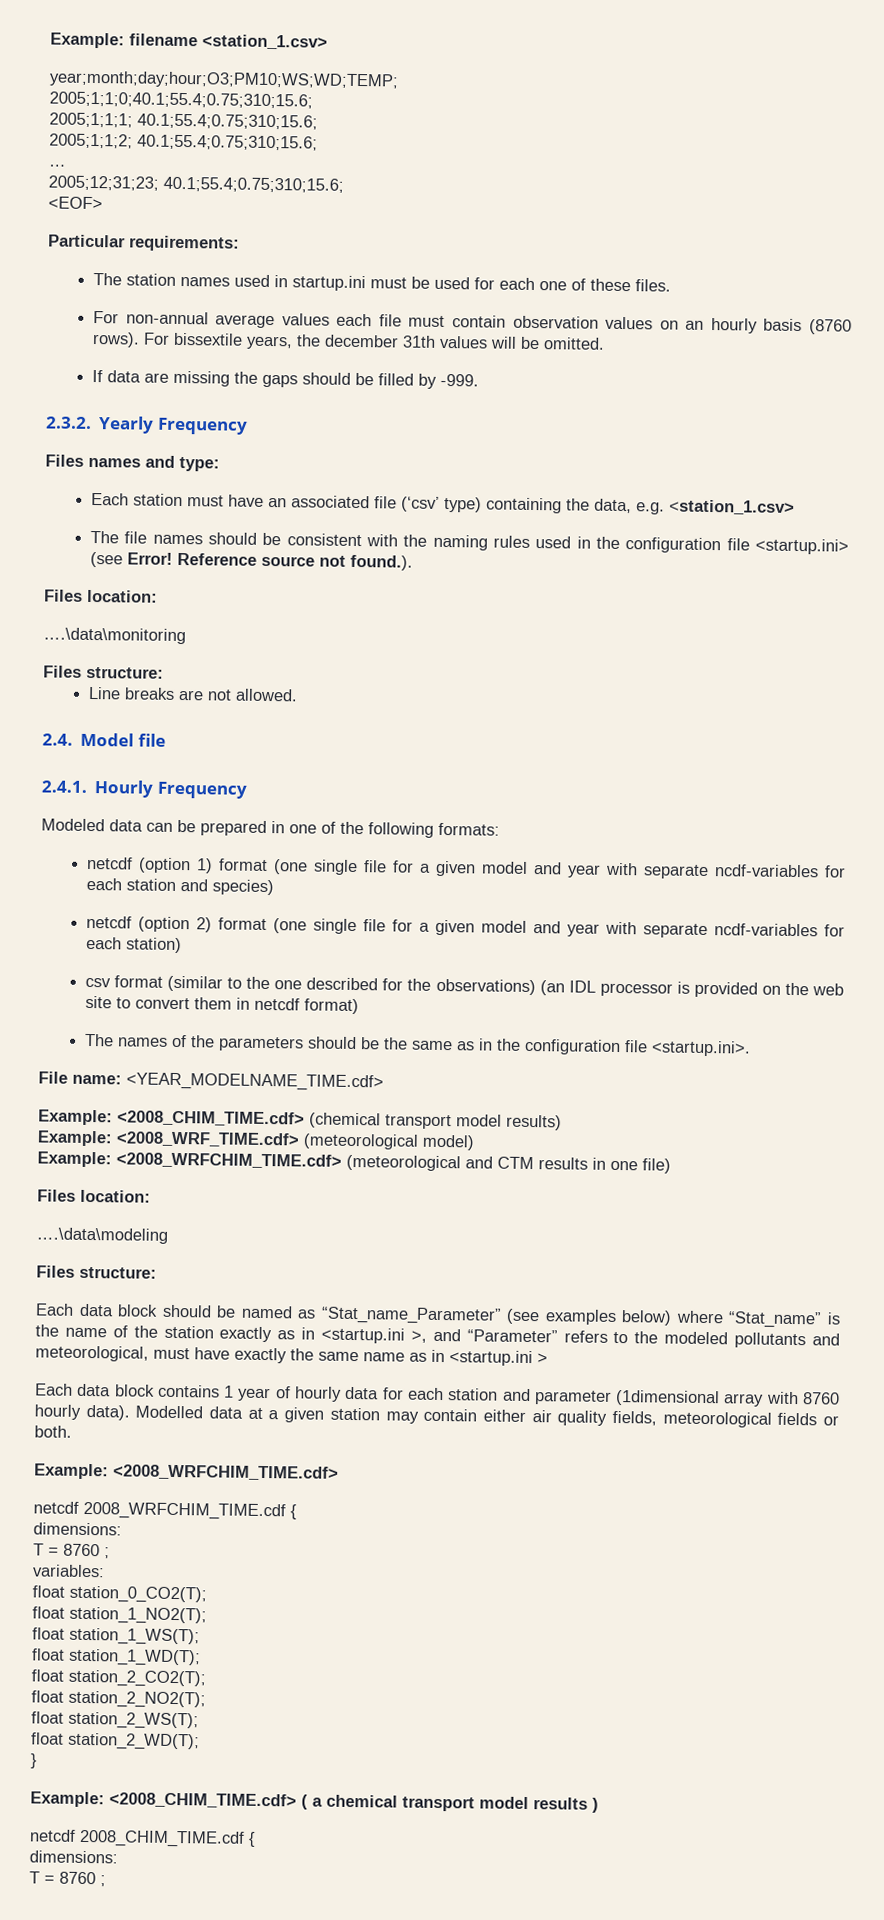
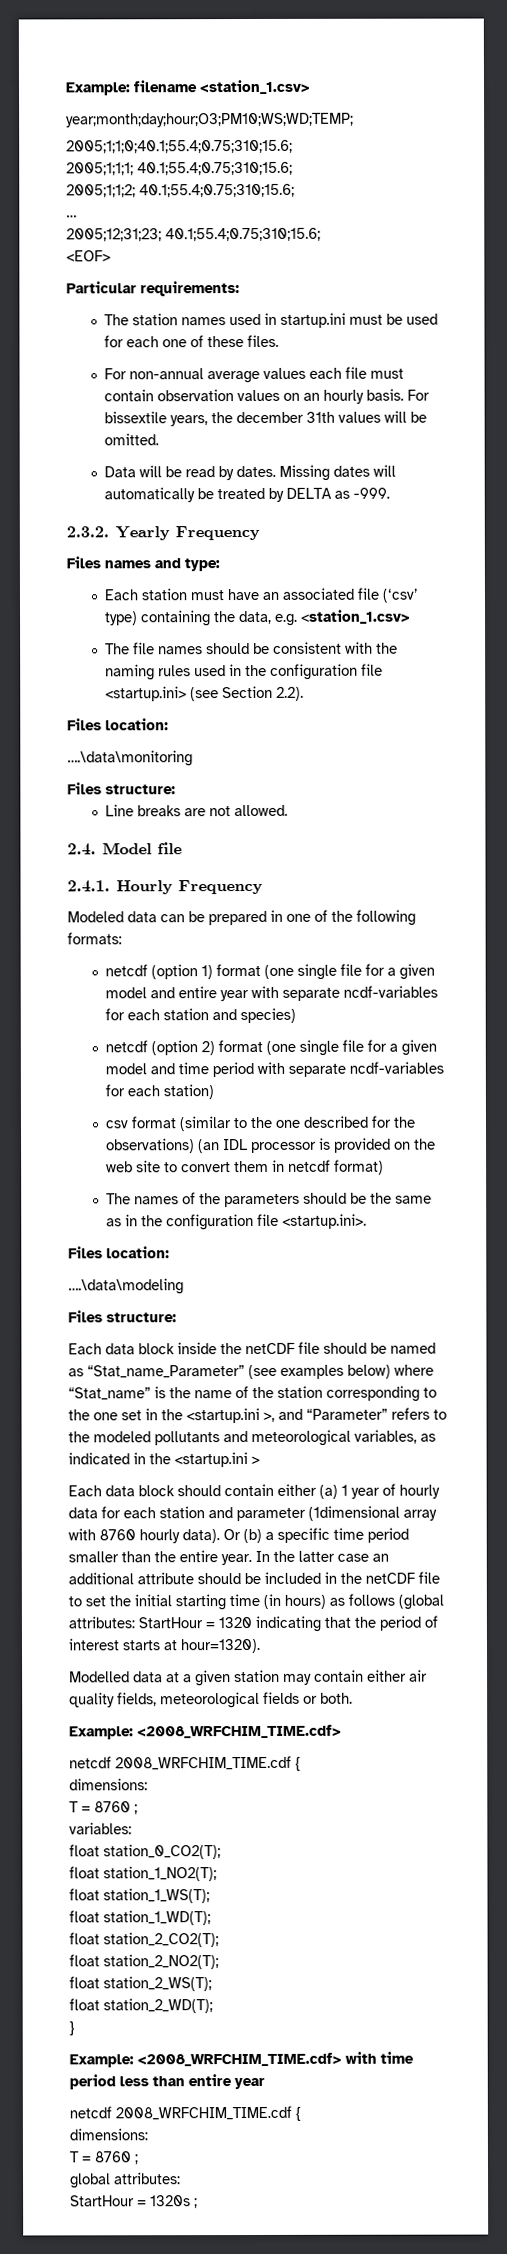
- For non-annual average values each file must contain observation values on an hourly basis (8760 rows).
+ For non-annual average values each file must contain observation values on an hourly basis.
- If data are missing the gaps should be filled by -999.
+ Data will be read by dates. Missing dates will automatically be treated by DELTA as -999.
- The file names should be consistent with the naming rules used in the configuration file <startup.ini> (see Error! Reference source not found.).
+ The file names should be consistent with the naming rules used in the configuration file <startup.ini> (see Section 2.2).
- netcdf (option 1) format (one single file for a given model and year with separate ncdf-variables for each station and species)
+ netcdf (option 1) format (one single file for a given model and entire year with separate ncdf-variables for each station and species)
- netcdf (option 2) format (one single file for a given model and year with separate ncdf-variables for each station)
+ netcdf (option 2) format (one single file for a given model and time period with separate ncdf-variables for each station)
- File name: <YEAR_MODELNAME_TIME.cdf>
- Example: <2008_CHIM_TIME.cdf> (chemical transport model results)
- Example: <2008_WRF_TIME.cdf> (meteorological model)
- Example: <2008_WRFCHIM_TIME.cdf> (meteorological and CTM results in one file)
- Each data block should be named as “Stat_name_Parameter” (see examples below) where “Stat_name” is the name of the station exactly as in <startup.ini >, and “Parameter” refers to the modeled pollutants and meteorological, must have exactly the same name as in <startup.ini >
+ Each data block inside the netCDF file should be named as “Stat_name_Parameter” (see examples below) where “Stat_name” is the name of the station corresponding to the one set in the <startup.ini >, and “Parameter” refers to the modeled pollutants and meteorological variables, as indicated in the <startup.ini >
- Each data block contains 1 year of hourly data for each station and parameter (1dimensional array with 8760 hourly data). Modelled data at a given station may contain either air quality fields, meteorological fields or both.
+ Each data block should contain either (a) 1 year of hourly data for each station and parameter (1dimensional array with 8760 hourly data). Or (b) a specific time period smaller than the entire year. In the latter case an additional attribute should be included in the netCDF file to set the initial starting time (in hours) as follows (global attributes: StartHour = 1320 indicating that the period of interest starts at hour=1320).
+ Modelled data at a given station may contain either air quality fields, meteorological fields or both.
- Example: <2008_CHIM_TIME.cdf> ( a chemical transport model results )
- netcdf 2008_CHIM_TIME.cdf {
+ Example: <2008_WRFCHIM_TIME.cdf> with time period less than entire year
+ netcdf 2008_WRFCHIM_TIME.cdf {
  dimensions:
  T = 8760 ;
+ global attributes:
+ StartHour = 1320s ;

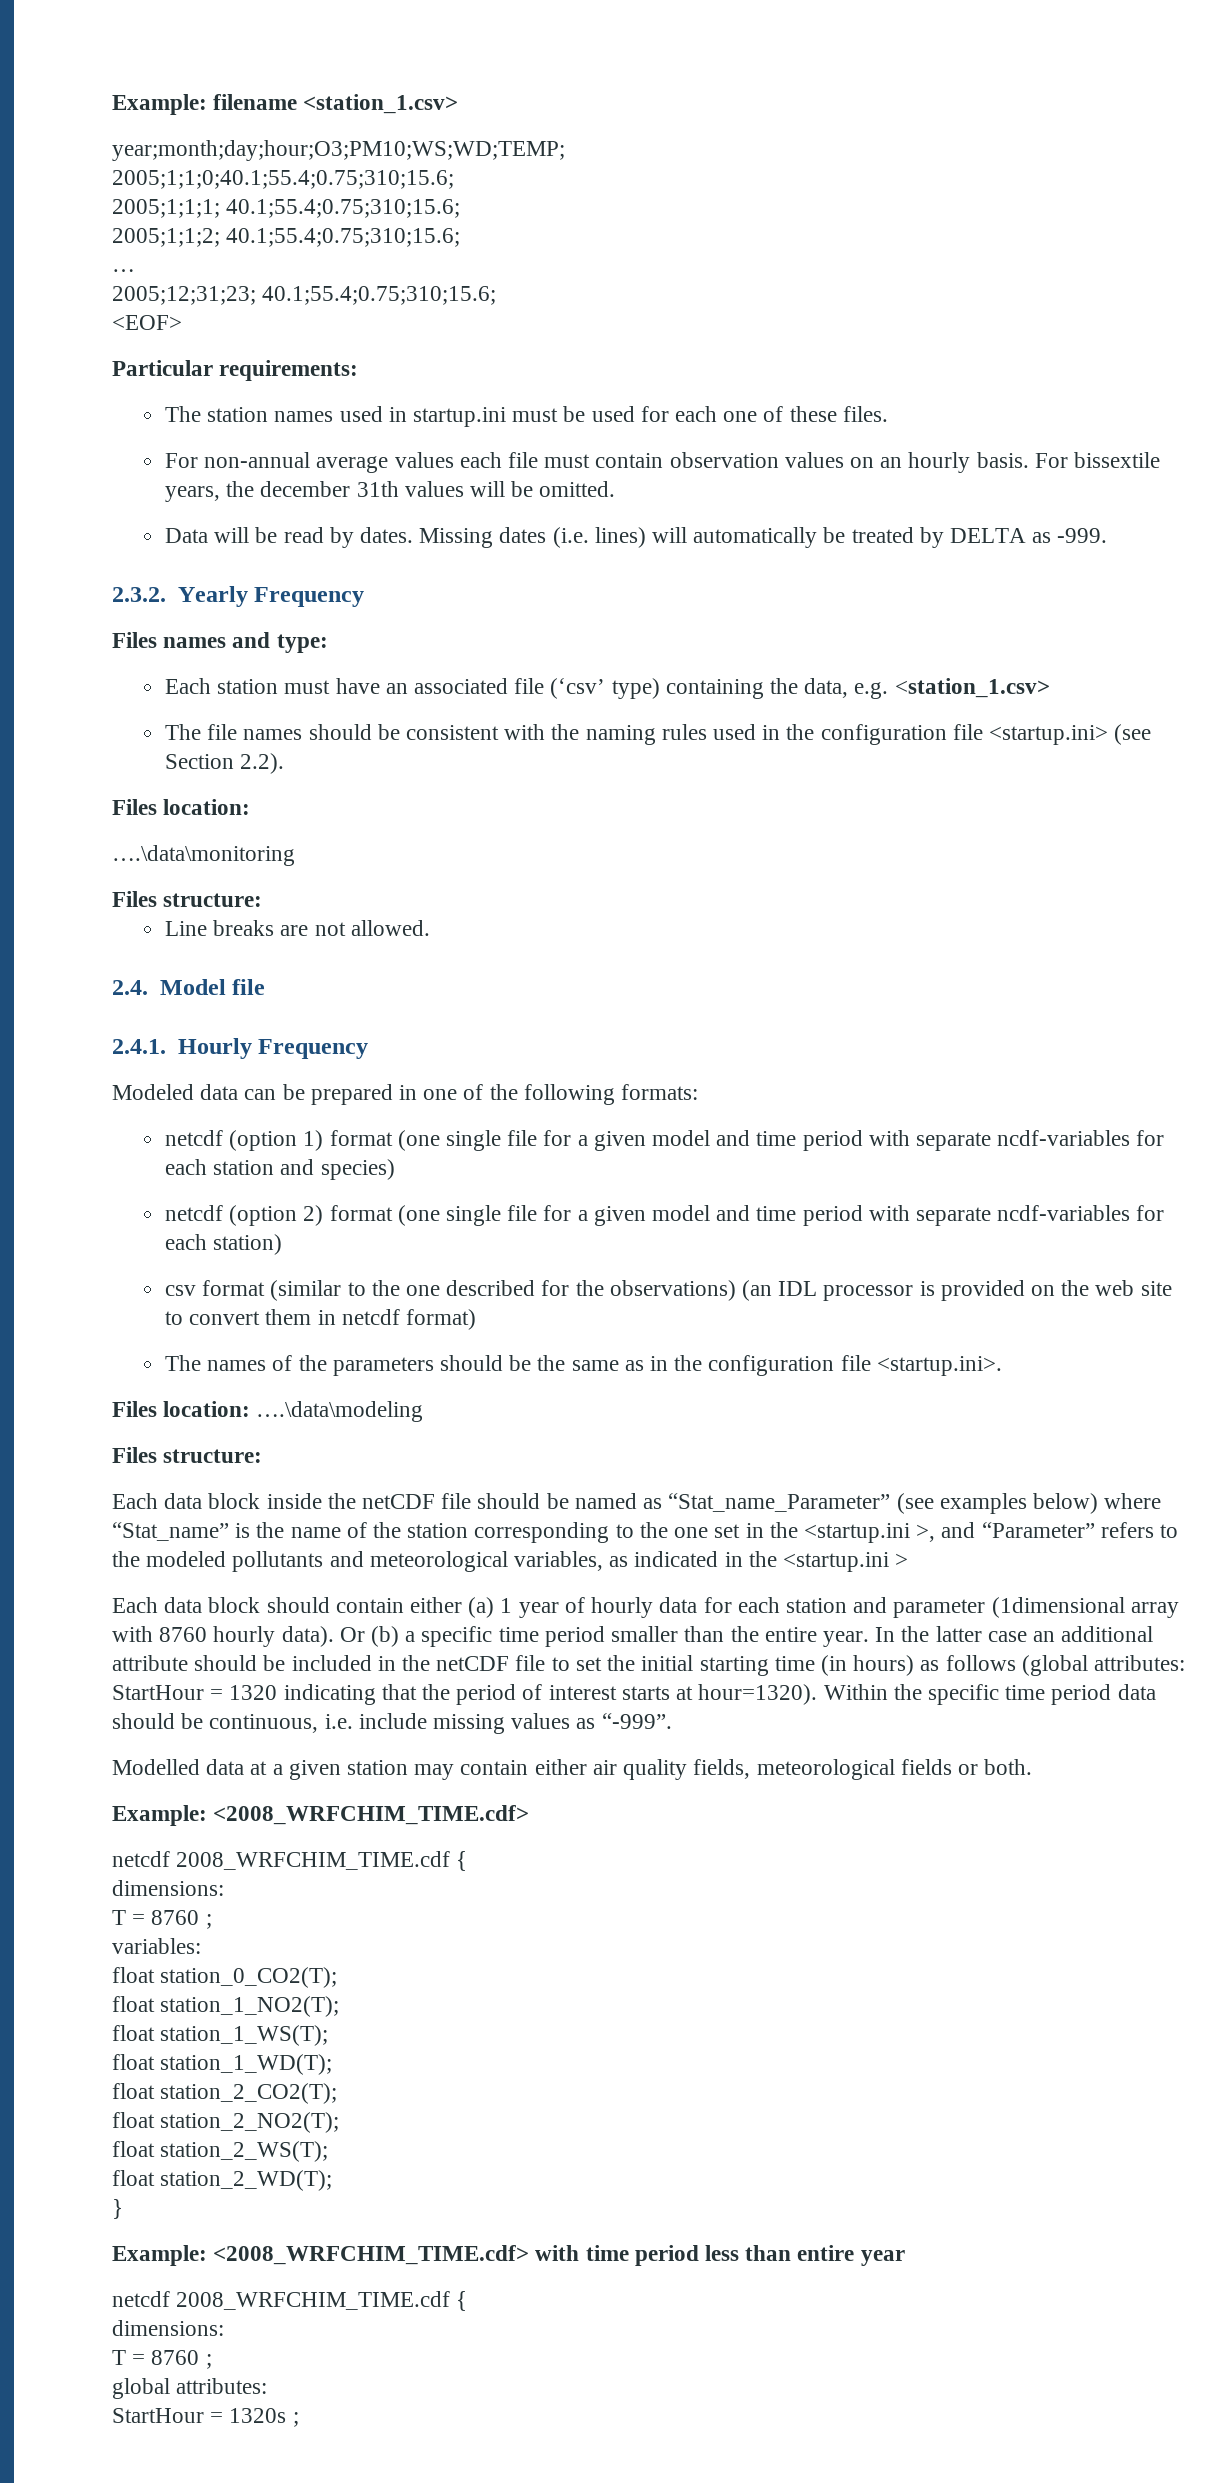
- Missing dates will automatically be treated by DELTA as -999.
+ Missing dates (i.e. lines) will automatically be treated by DELTA as -999.
- netcdf (option 1) format (one single file for a given model and entire year with separate ncdf-variables for each station and species)
+ netcdf (option 1) format (one single file for a given model and time period with separate ncdf-variables for each station and species)
  The names of the parameters should be the same as in the configuration file <startup.ini>.
- Files location:
- ….\data\modeling
+ Files location: ….\data\modeling
+ Within the specific time period data should be continuous, i.e. include missing values as “-999”.

